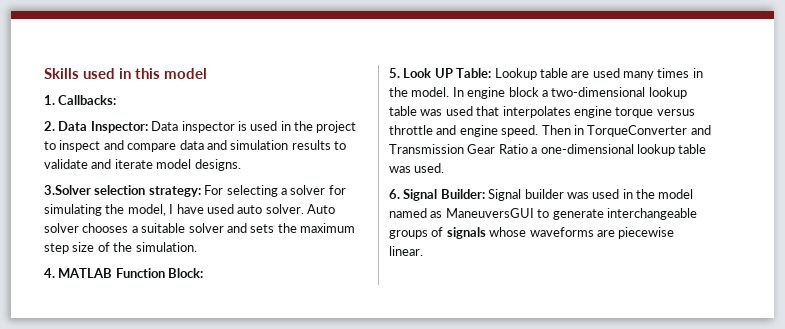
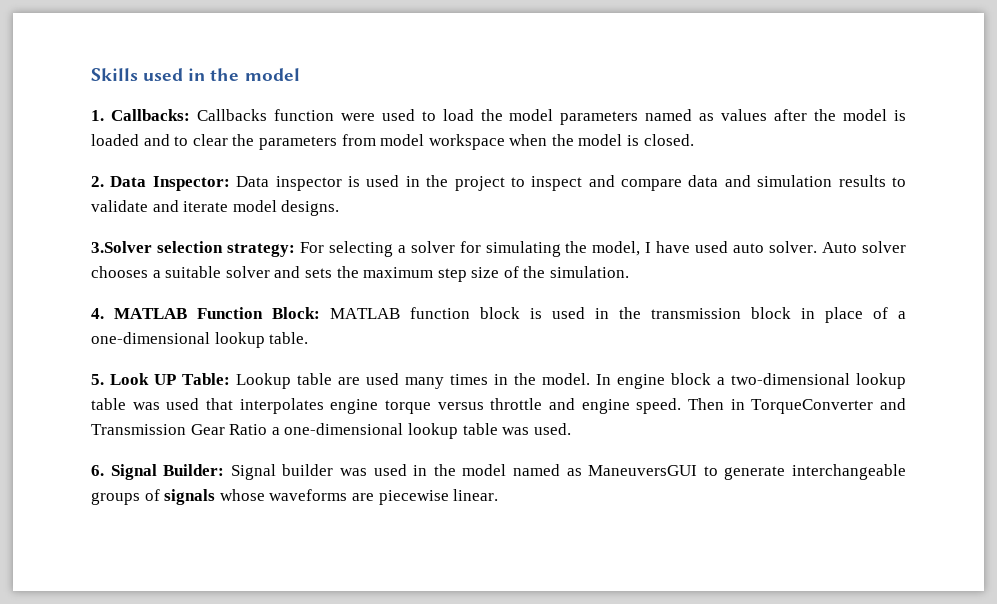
- Skills used in this model
+ Skills used in the model
- 1. Callbacks:
+ 1. Callbacks: Callbacks function were used to load the model parameters named as values after the model is loaded and to clear the parameters from model workspace when the model is closed.
- 4. MATLAB Function Block:
+ 4. MATLAB Function Block: MATLAB function block is used in the transmission block in place of a one-dimensional lookup table.

